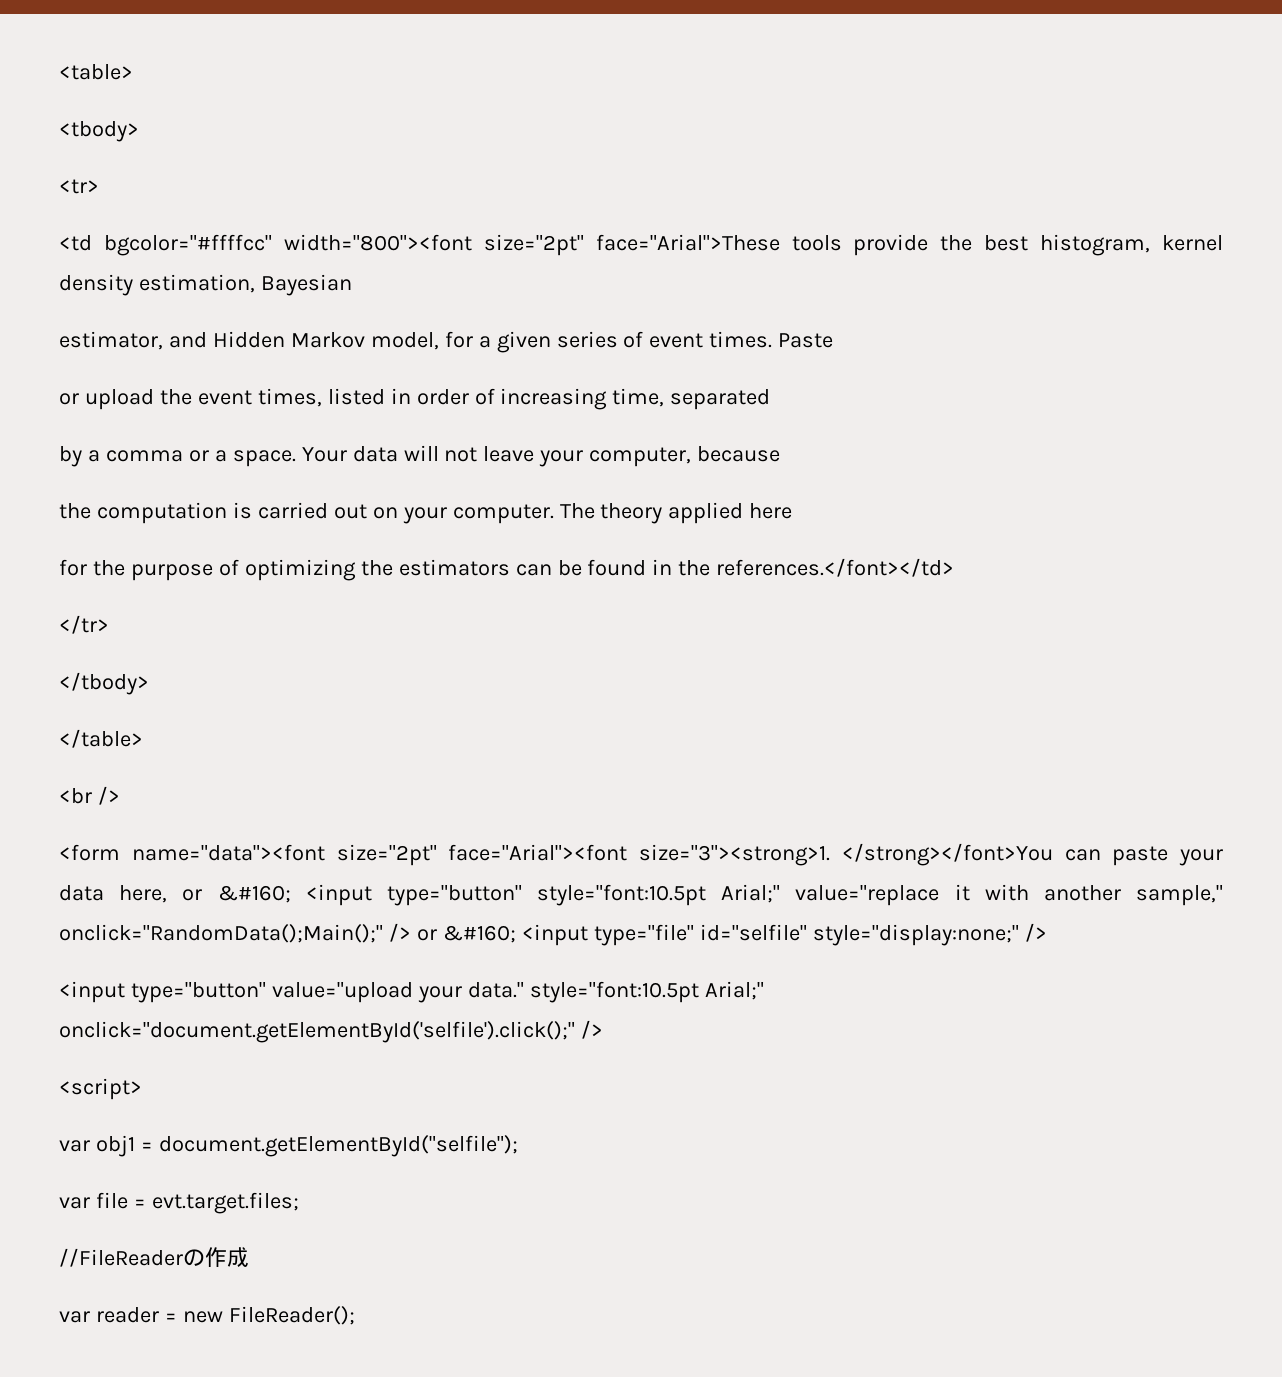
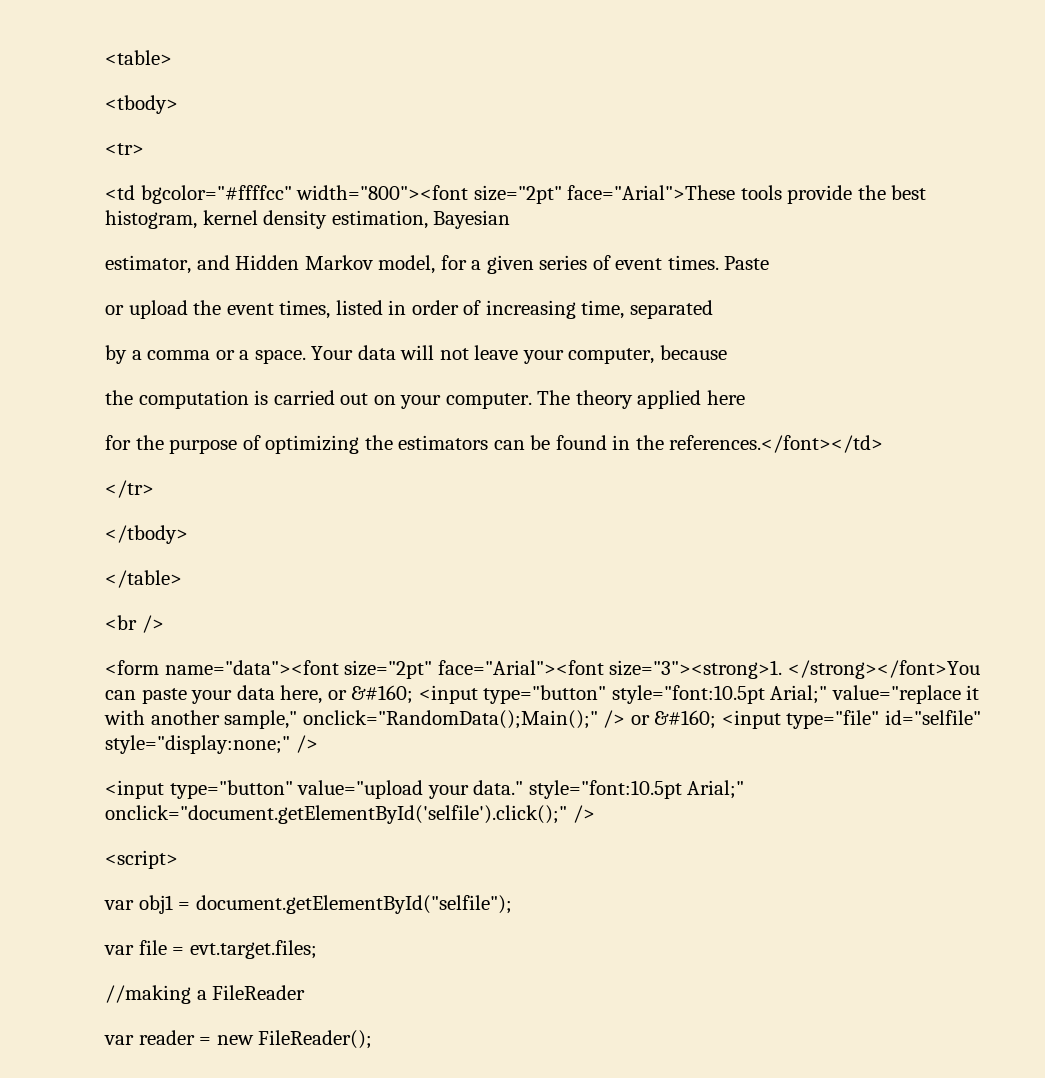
- //FileReaderの作成
+ //making a FileReader

